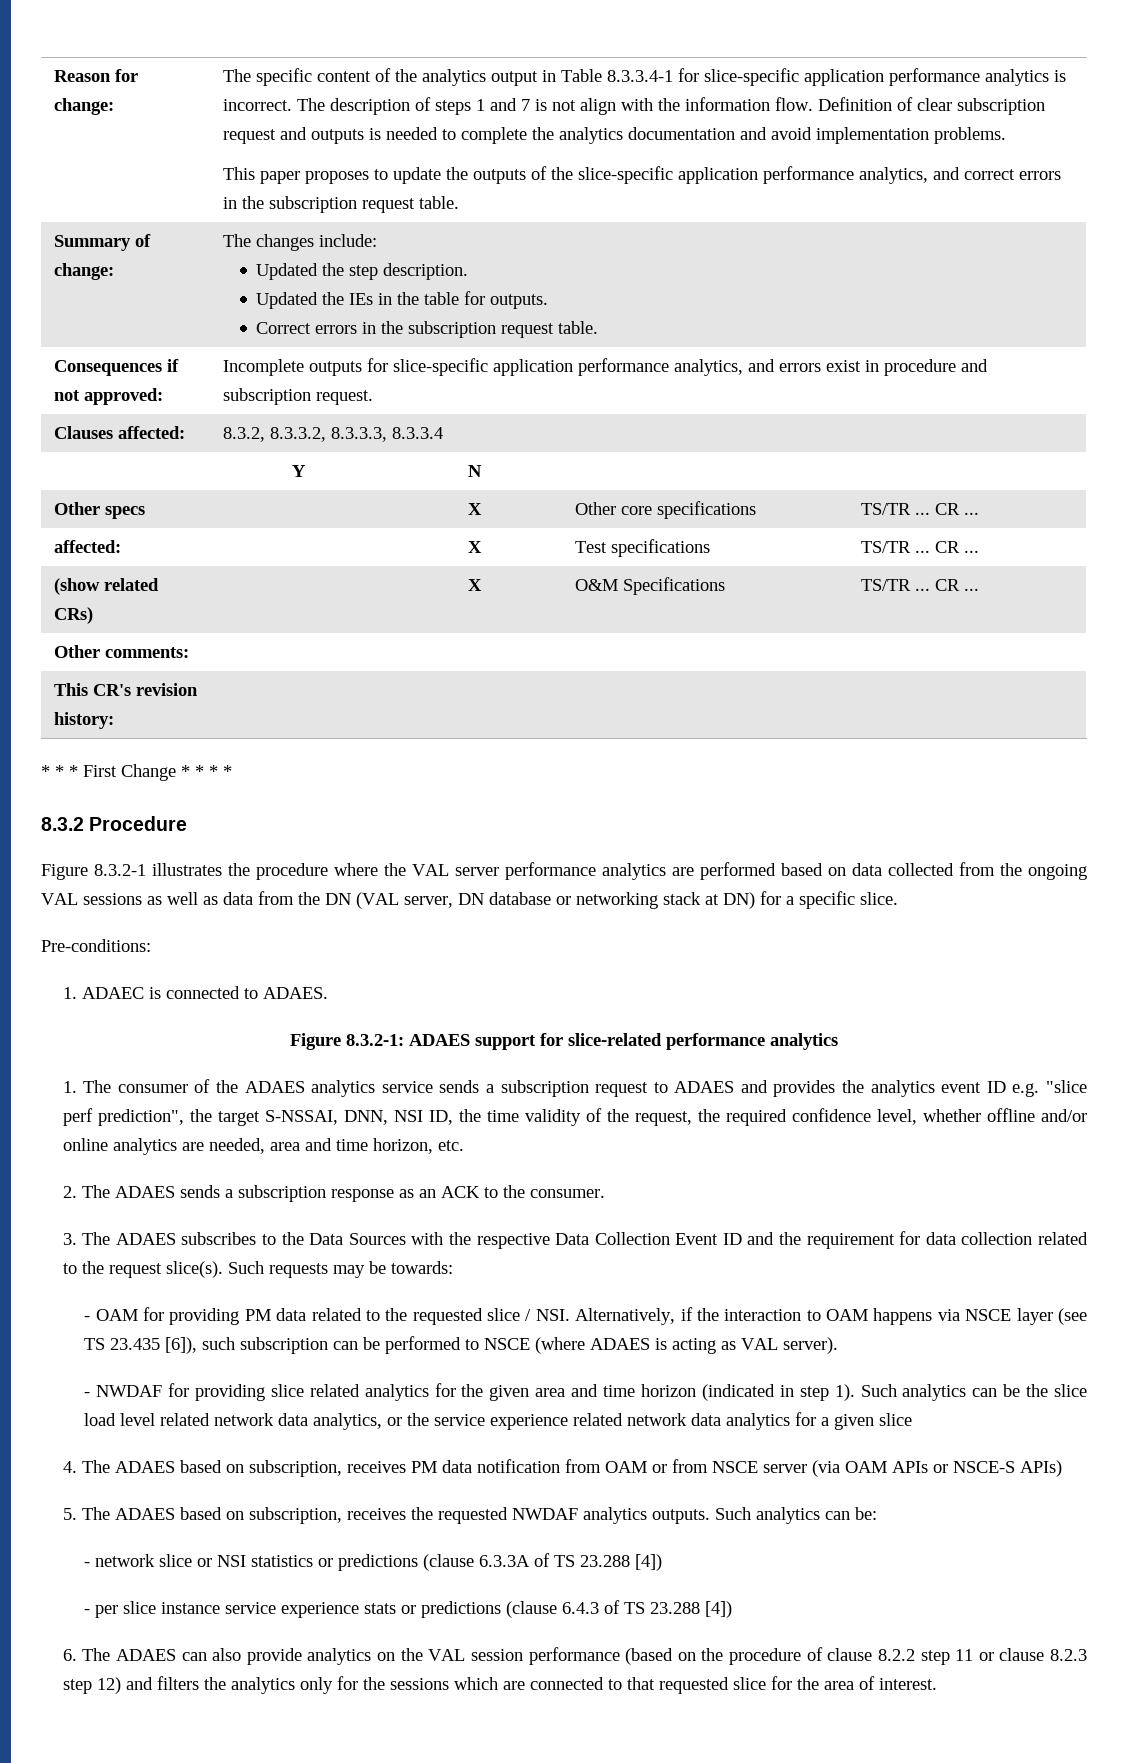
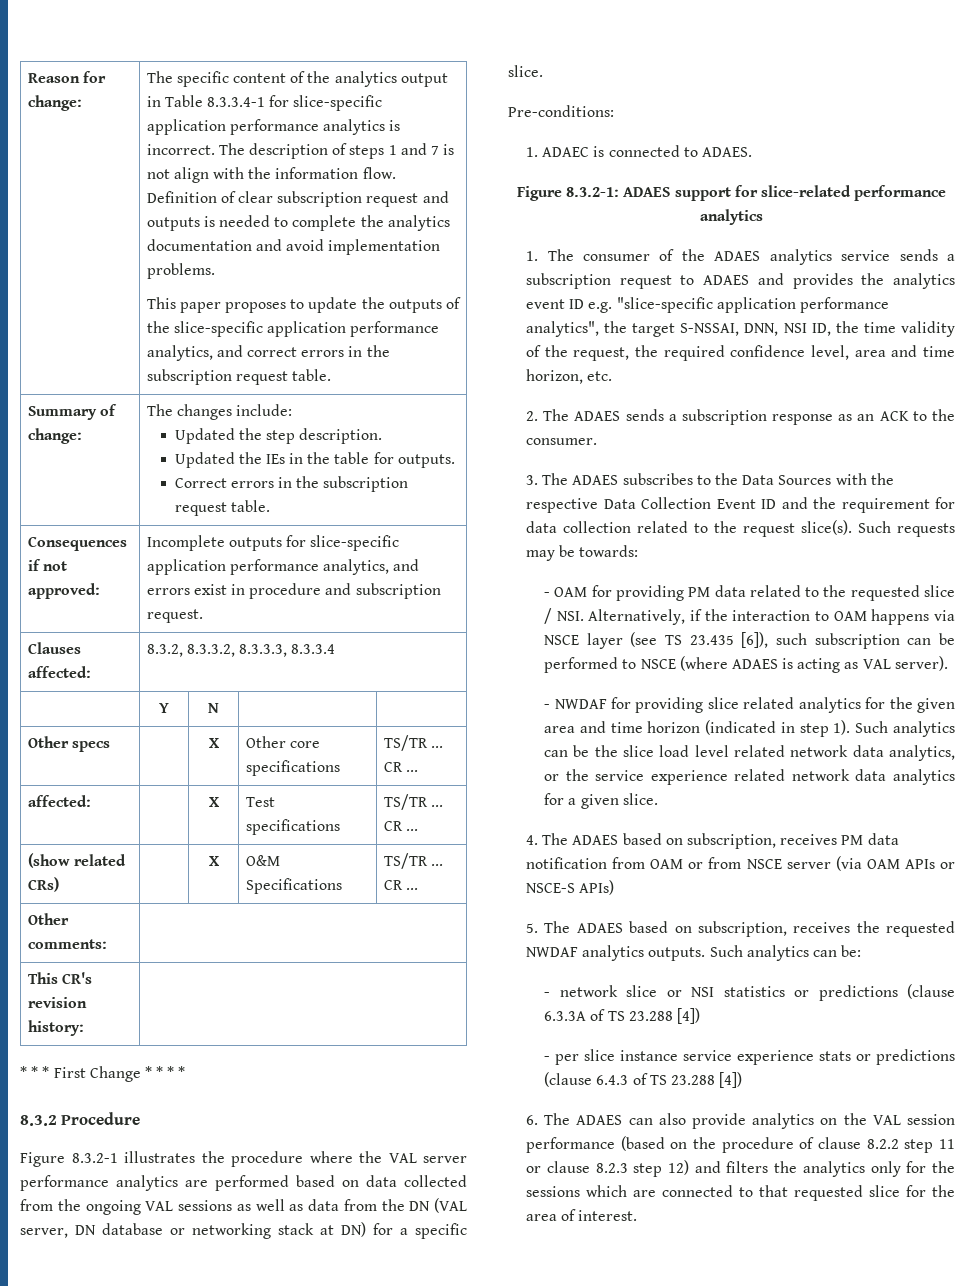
- 1. The consumer of the ADAES analytics service sends a subscription request to ADAES and provides the analytics event ID e.g. "slice perf prediction", the target S-NSSAI, DNN, NSI ID, the time validity of the request, the required confidence level, whether offline and/or online analytics are needed, area and time horizon, etc.
+ 1. The consumer of the ADAES analytics service sends a subscription request to ADAES and provides the analytics event ID e.g. "slice-specific application performance analytics", the target S-NSSAI, DNN, NSI ID, the time validity of the request, the required confidence level, area and time horizon, etc.
- Such analytics can be the slice load level related network data analytics, or the service experience related network data analytics for a given slice
+ Such analytics can be the slice load level related network data analytics, or the service experience related network data analytics for a given slice.

